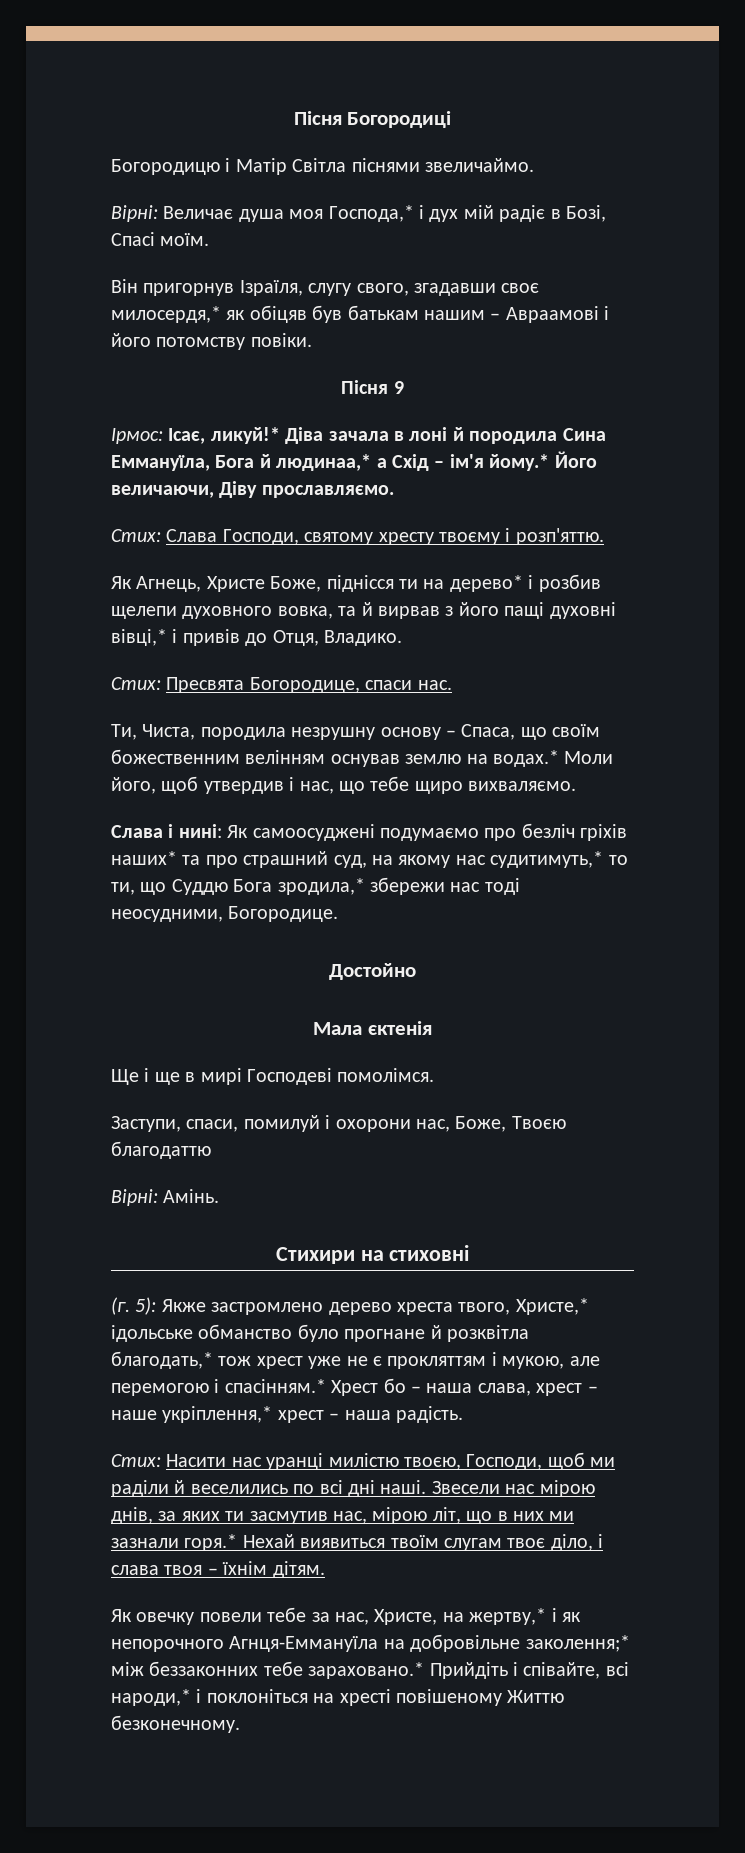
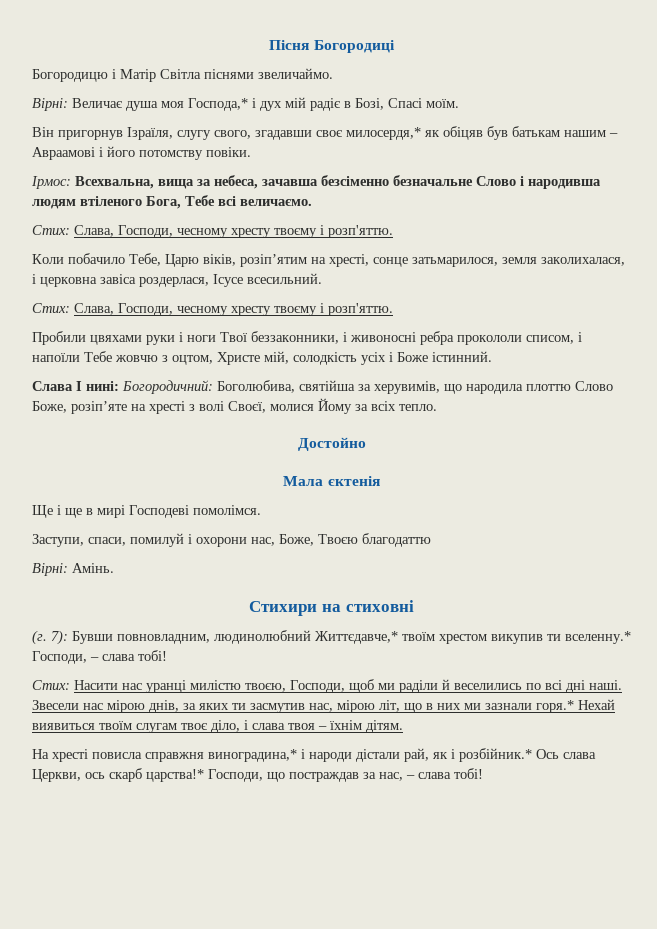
- Пісня 9
- Ірмос: Ісає, ликуй!* Діва зачала в лоні й породила Сина Еммануїла, Бога й людинаа,* а Схід – ім'я йому.* Його величаючи, Діву прославляємо.
- Стих: Слава Господи, святому хресту твоєму і розп'яттю.
- Як Агнець, Христе Боже, піднісся ти на дерево* і розбив щелепи духовного вовка, та й вирвав з його пащі духовні вівці,* і привів до Отця, Владико.
- Стих: Пресвята Богородице, спаси нас.
- Ти, Чиста, породила незрушну основу – Спаса, що своїм божественним велінням оснував землю на водах.* Моли його, щоб утвердив і нас, що тебе щиро вихваляємо.
- Слава і нині: Як самоосуджені подумаємо про безліч гріхів наших* та про страшний суд, на якому нас судитимуть,* то ти, що Суддю Бога зродила,* збережи нас тоді неосудними, Богородице.
+ Ірмос: Всехвальна, вища за небеса, зачавша безсіменно безначальне Слово і народивша людям втіленого Бога, Тебе всі величаємо.
+ Стих: Слава, Господи, чесному хресту твоєму і розп'яттю.
+ Коли побачило Тебе, Царю віків, розіп’ятим на хресті, сонце затьмарилося, земля заколихалася, і церковна завіса роздерлася, Ісусе всесильний.
+ Стих: Слава, Господи, чесному хресту твоєму і розп'яттю.
+ Пробили цвяхами руки і ноги Твої беззаконники, і живоносні ребра прокололи списом, і напоїли Тебе жовчю з оцтом, Христе мій, солодкість усіх і Боже істинний.
+ Слава І нині: Богородичний: Боголюбива, святійша за херувимів, що народила плоттю Слово Боже, розіп’яте на хресті з волі Своєї, молися Йому за всіх тепло.
- (г. 5): Якже застромлено дерево хреста твого, Христе,* ідольське обманство було прогнане й розквітла благодать,* тож хрест уже не є прокляттям і мукою, але перемогою і спасінням.* Хрест бо – наша слава, хрест – наше укріплення,* хрест – наша радість.
+ (г. 7): Бувши повновладним, людинолюбний Життєдавче,* твоїм хрестом викупив ти вселенну.* Господи, – слава тобі!
- Як овечку повели тебе за нас, Христе, на жертву,* і як непорочного Агнця-Еммануїла на добровільне заколення;* між беззаконних тебе зараховано.* Прийдіть і співайте, всі народи,* і поклоніться на хресті повішеному Життю безконечному.
+ На хресті повисла справжня виноградина,* і народи дістали рай, як і розбійник.* Ось слава Церкви, ось скарб царства!* Господи, що постраждав за нас, – слава тобі!

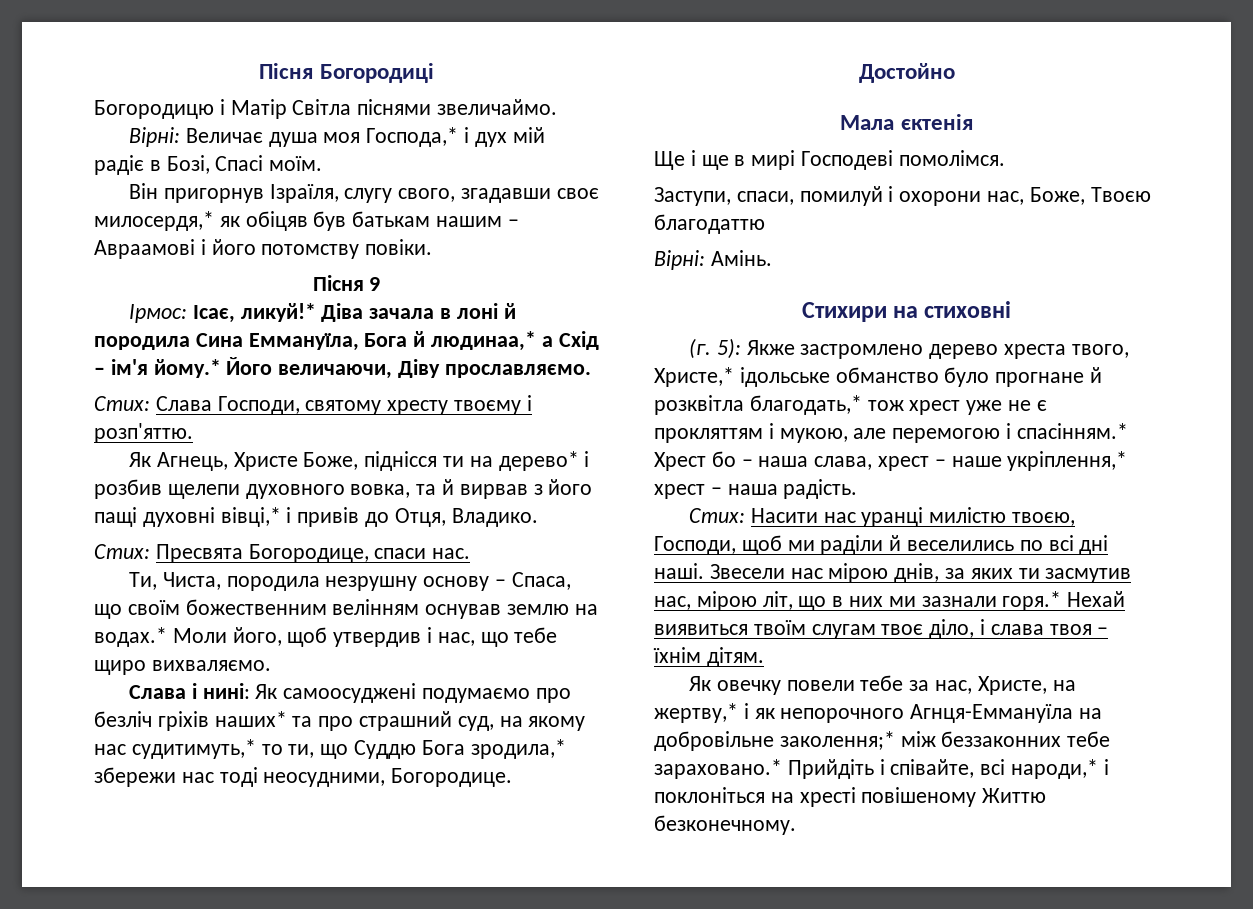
+ Пісня 9
- Ірмос: Всехвальна, вища за небеса, зачавша безсіменно безначальне Слово і народивша людям втіленого Бога, Тебе всі величаємо.
- Стих: Слава, Господи, чесному хресту твоєму і розп'яттю.
- Коли побачило Тебе, Царю віків, розіп’ятим на хресті, сонце затьмарилося, земля заколихалася, і церковна завіса роздерлася, Ісусе всесильний.
- Стих: Слава, Господи, чесному хресту твоєму і розп'яттю.
- Пробили цвяхами руки і ноги Твої беззаконники, і живоносні ребра прокололи списом, і напоїли Тебе жовчю з оцтом, Христе мій, солодкість усіх і Боже істинний.
- Слава І нині: Богородичний: Боголюбива, святійша за херувимів, що народила плоттю Слово Боже, розіп’яте на хресті з волі Своєї, молися Йому за всіх тепло.
+ Ірмос: Ісає, ликуй!* Діва зачала в лоні й породила Сина Еммануїла, Бога й людинаа,* а Схід – ім'я йому.* Його величаючи, Діву прославляємо.
+ Стих: Слава Господи, святому хресту твоєму і розп'яттю.
+ Як Агнець, Христе Боже, піднісся ти на дерево* і розбив щелепи духовного вовка, та й вирвав з його пащі духовні вівці,* і привів до Отця, Владико.
+ Стих: Пресвята Богородице, спаси нас.
+ Ти, Чиста, породила незрушну основу – Спаса, що своїм божественним велінням оснував землю на водах.* Моли його, щоб утвердив і нас, що тебе щиро вихваляємо.
+ Слава і нині: Як самоосуджені подумаємо про безліч гріхів наших* та про страшний суд, на якому нас судитимуть,* то ти, що Суддю Бога зродила,* збережи нас тоді неосудними, Богородице.
- (г. 7): Бувши повновладним, людинолюбний Життєдавче,* твоїм хрестом викупив ти вселенну.* Господи, – слава тобі!
+ (г. 5): Якже застромлено дерево хреста твого, Христе,* ідольське обманство було прогнане й розквітла благодать,* тож хрест уже не є прокляттям і мукою, але перемогою і спасінням.* Хрест бо – наша слава, хрест – наше укріплення,* хрест – наша радість.
- На хресті повисла справжня виноградина,* і народи дістали рай, як і розбійник.* Ось слава Церкви, ось скарб царства!* Господи, що постраждав за нас, – слава тобі!
+ Як овечку повели тебе за нас, Христе, на жертву,* і як непорочного Агнця-Еммануїла на добровільне заколення;* між беззаконних тебе зараховано.* Прийдіть і співайте, всі народи,* і поклоніться на хресті повішеному Життю безконечному.

